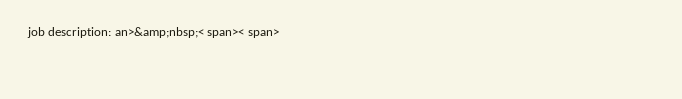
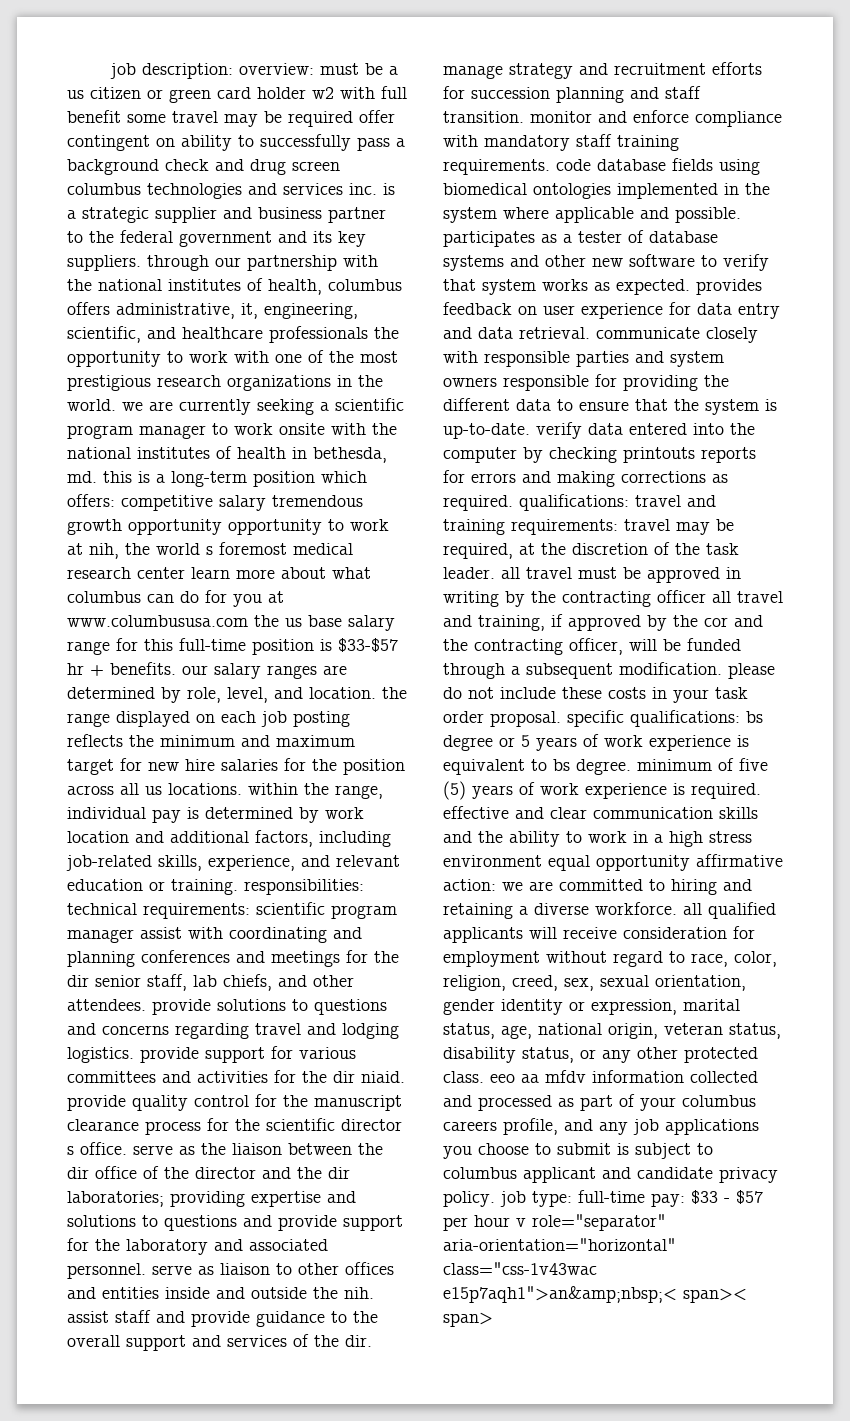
- job description: an>&amp;nbsp;< span>< span>
+ job description: overview: must be a us citizen or green card holder w2 with full benefit some travel may be required offer contingent on ability to successfully pass a background check and drug screen columbus technologies and services inc. is a strategic supplier and business partner to the federal government and its key suppliers. through our partnership with the national institutes of health, columbus offers administrative, it, engineering, scientific, and healthcare professionals the opportunity to work with one of the most prestigious research organizations in the world. we are currently seeking a scientific program manager to work onsite with the national institutes of health in bethesda, md. this is a long-term position which offers: competitive salary tremendous growth opportunity opportunity to work at nih, the world s foremost medical research center learn more about what columbus can do for you at www.columbususa.com the us base salary range for this full-time position is $33-$57 hr + benefits. our salary ranges are determined by role, level, and location. the range displayed on each job posting reflects the minimum and maximum target for new hire salaries for the position across all us locations. within the range, individual pay is determined by work location and additional factors, including job-related skills, experience, and relevant education or training. responsibilities: technical requirements: scientific program manager assist with coordinating and planning conferences and meetings for the dir senior staff, lab chiefs, and other attendees. provide solutions to questions and concerns regarding travel and lodging logistics. provide support for various committees and activities for the dir niaid. provide quality control for the manuscript clearance process for the scientific director s office. serve as the liaison between the dir office of the director and the dir laboratories; providing expertise and solutions to questions and provide support for the laboratory and associated personnel. serve as liaison to other offices and entities inside and outside the nih. assist staff and provide guidance to the overall support and services of the dir. manage strategy and recruitment efforts for succession planning and staff transition. monitor and enforce compliance with mandatory staff training requirements. code database fields using biomedical ontologies implemented in the system where applicable and possible. participates as a tester of database systems and other new software to verify that system works as expected. provides feedback on user experience for data entry and data retrieval. communicate closely with responsible parties and system owners responsible for providing the different data to ensure that the system is up-to-date. verify data entered into the computer by checking printouts reports for errors and making corrections as required. qualifications: travel and training requirements: travel may be required, at the discretion of the task leader. all travel must be approved in writing by the contracting officer all travel and training, if approved by the cor and the contracting officer, will be funded through a subsequent modification. please do not include these costs in your task order proposal. specific qualifications: bs degree or 5 years of work experience is equivalent to bs degree. minimum of five (5) years of work experience is required. effective and clear communication skills and the ability to work in a high stress environment equal opportunity affirmative action: we are committed to hiring and retaining a diverse workforce. all qualified applicants will receive consideration for employment without regard to race, color, religion, creed, sex, sexual orientation, gender identity or expression, marital status, age, national origin, veteran status, disability status, or any other protected class. eeo aa mfdv information collected and processed as part of your columbus careers profile, and any job applications you choose to submit is subject to columbus applicant and candidate privacy policy. job type: full-time pay: $33 - $57 per hour v role="separator" aria-orientation="horizontal" class="css-1v43wac e15p7aqh1">an&amp;nbsp;< span>< span>

